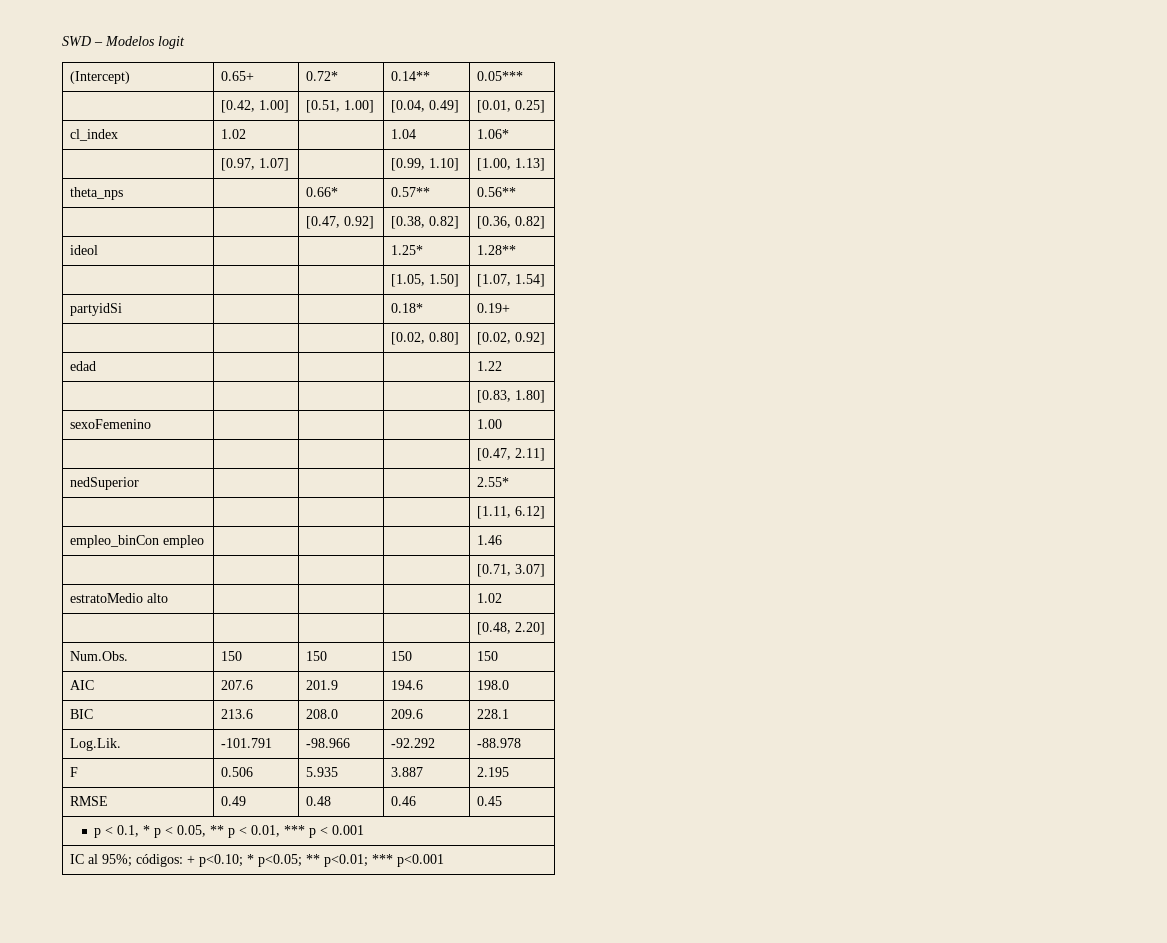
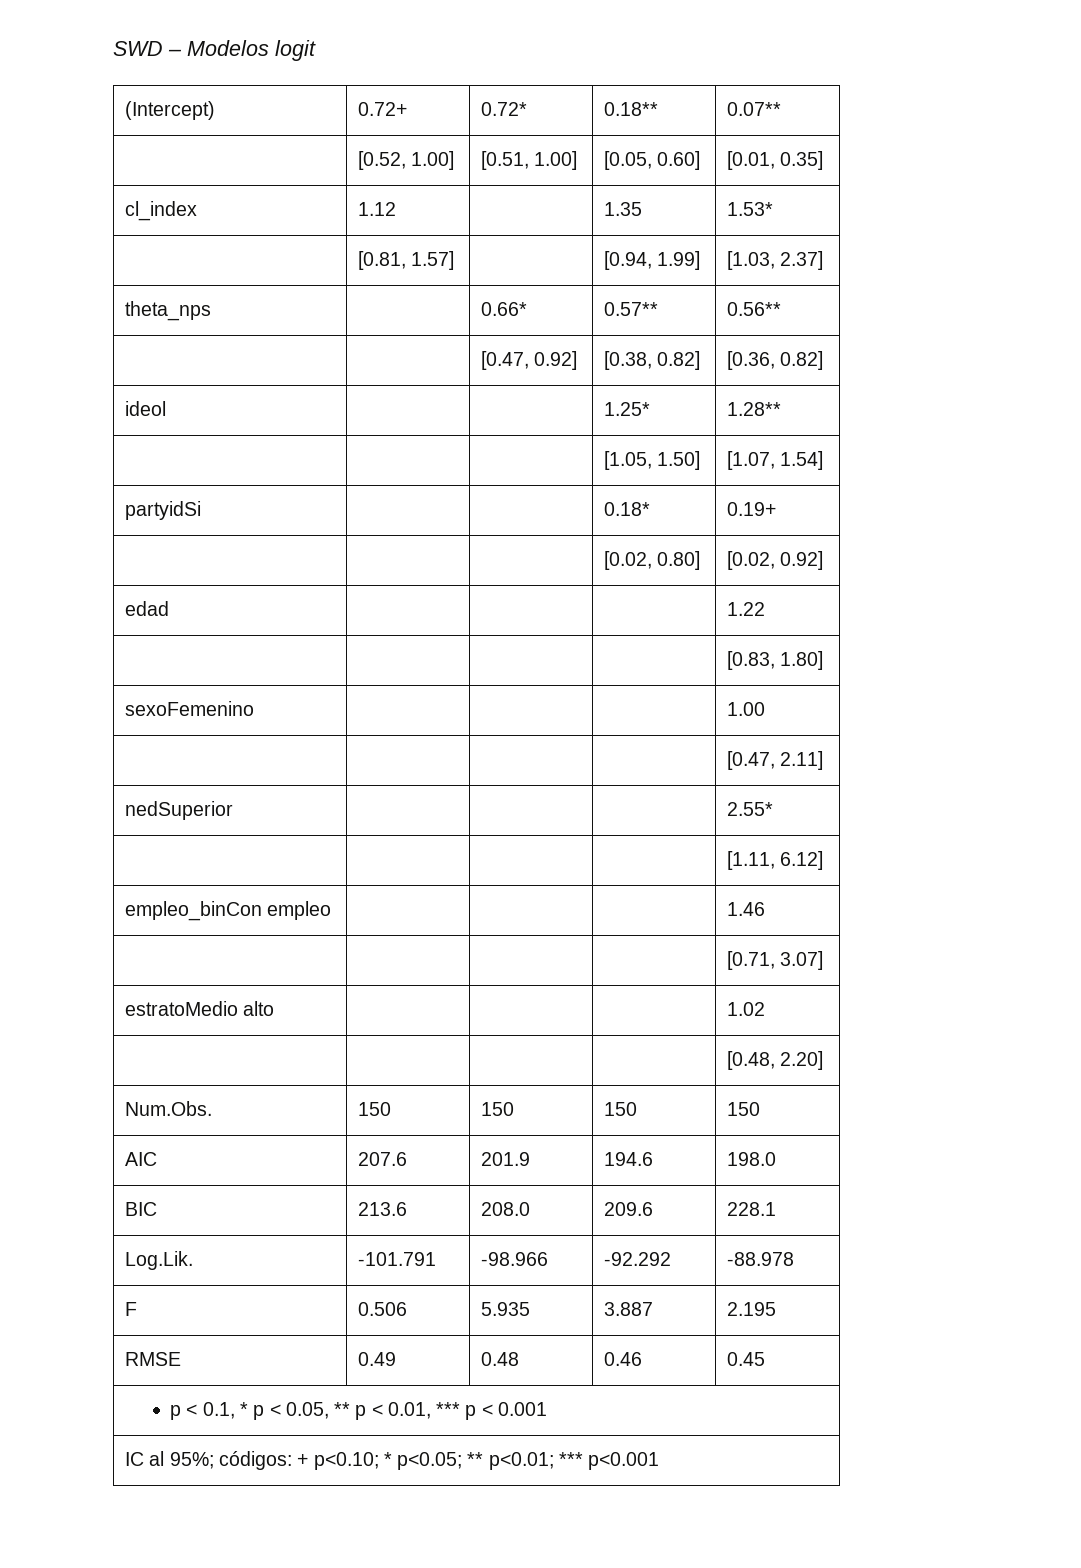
- (Intercept) | 0.65+ | 0.72* | 0.14** | 0.05***
- | [0.42, 1.00] | [0.51, 1.00] | [0.04, 0.49] | [0.01, 0.25]
+ (Intercept) | 0.72+ | 0.72* | 0.18** | 0.07**
+ | [0.52, 1.00] | [0.51, 1.00] | [0.05, 0.60] | [0.01, 0.35]
- cl_index | 1.02 | | 1.04 | 1.06*
- | [0.97, 1.07] | | [0.99, 1.10] | [1.00, 1.13]
+ cl_index | 1.12 | | 1.35 | 1.53*
+ | [0.81, 1.57] | | [0.94, 1.99] | [1.03, 2.37]

